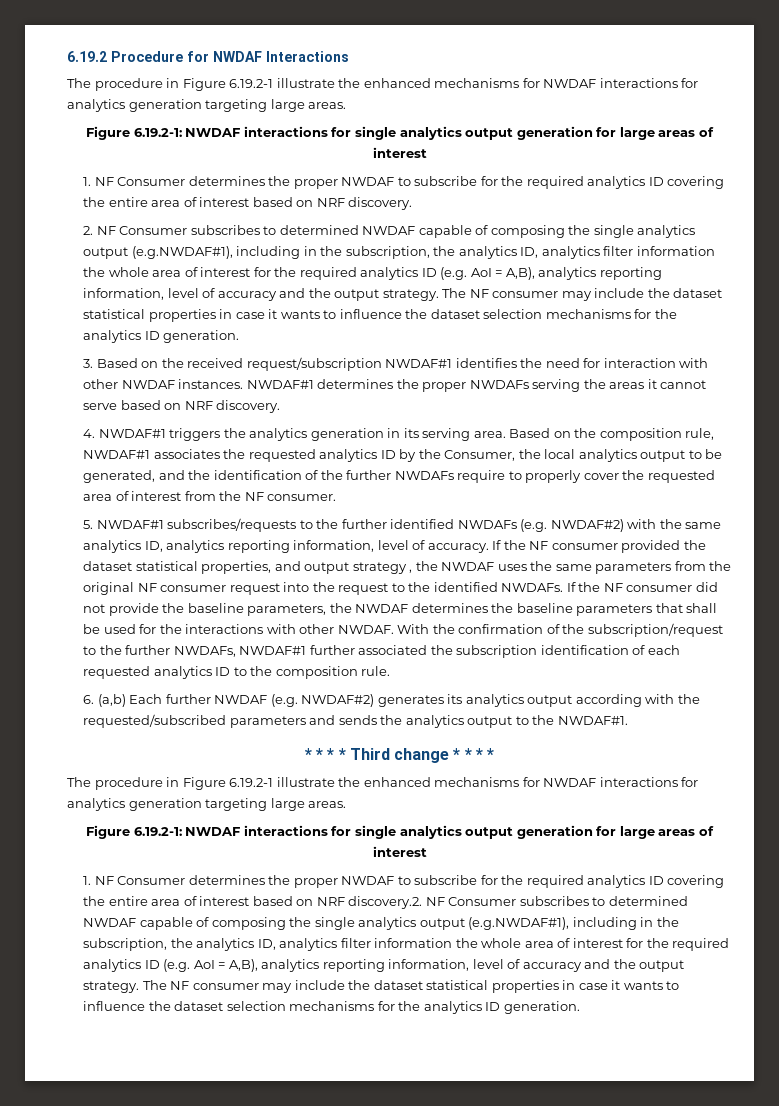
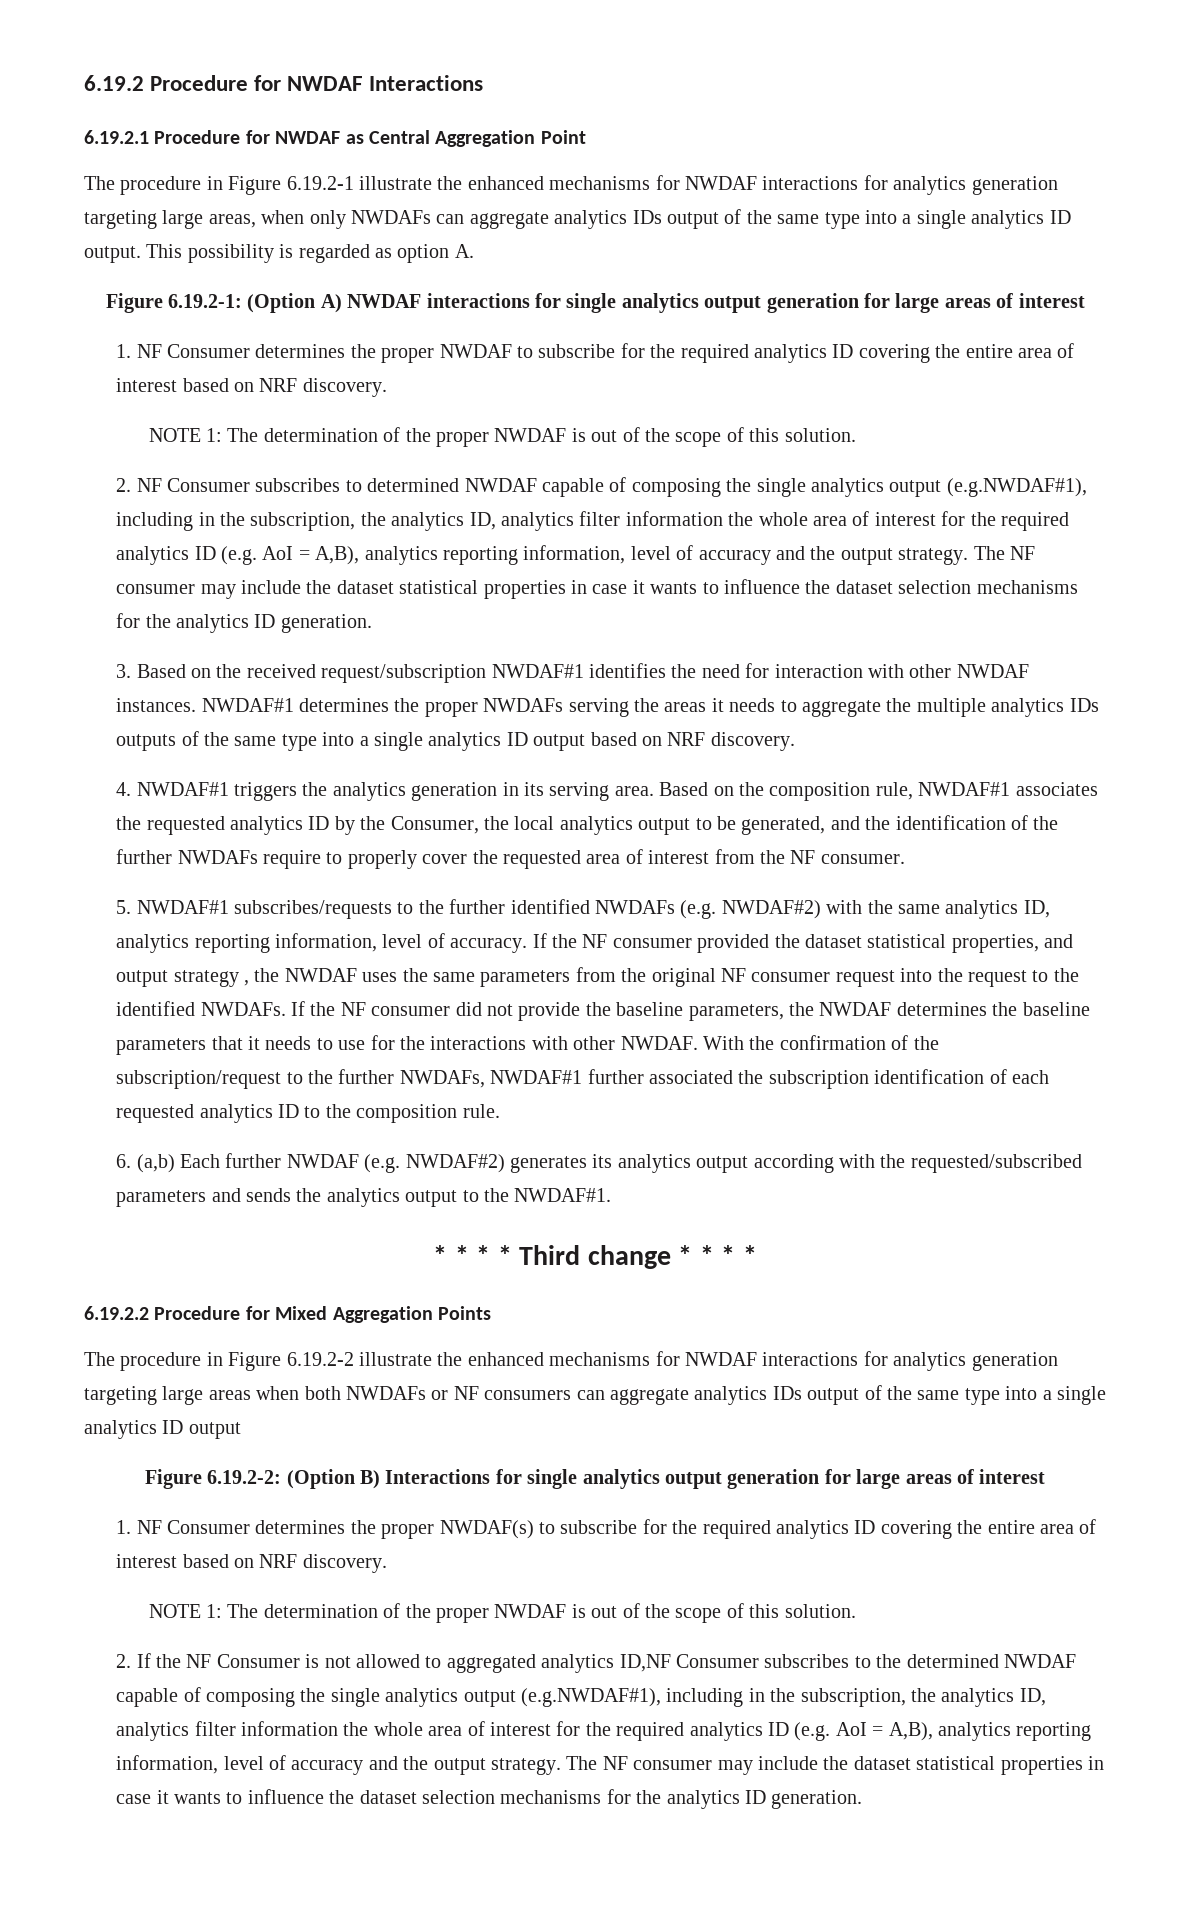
  6.19.2 Procedure for NWDAF Interactions
- The procedure in Figure 6.19.2-1 illustrate the enhanced mechanisms for NWDAF interactions for analytics generation targeting large areas.
- Figure 6.19.2-1: NWDAF interactions for single analytics output generation for large areas of interest
+ 6.19.2.1 Procedure for NWDAF as Central Aggregation Point
+ The procedure in Figure 6.19.2-1 illustrate the enhanced mechanisms for NWDAF interactions for analytics generation targeting large areas, when only NWDAFs can aggregate analytics IDs output of the same type into a single analytics ID output. This possibility is regarded as option A.
+ Figure 6.19.2-1: (Option A) NWDAF interactions for single analytics output generation for large areas of interest
  1. NF Consumer determines the proper NWDAF to subscribe for the required analytics ID covering the entire area of interest based on NRF discovery.
+ NOTE 1: The determination of the proper NWDAF is out of the scope of this solution.
- NWDAF#1 determines the proper NWDAFs serving the areas it cannot serve based on NRF discovery.
+ NWDAF#1 determines the proper NWDAFs serving the areas it needs to aggregate the multiple analytics IDs outputs of the same type into a single analytics ID output based on NRF discovery.
- If the NF consumer did not provide the baseline parameters, the NWDAF determines the baseline parameters that shall be used for the interactions with other NWDAF.
+ If the NF consumer did not provide the baseline parameters, the NWDAF determines the baseline parameters that it needs to use for the interactions with other NWDAF.
  * * * * Third change * * * *
- The procedure in Figure 6.19.2-1 illustrate the enhanced mechanisms for NWDAF interactions for analytics generation targeting large areas.
- Figure 6.19.2-1: NWDAF interactions for single analytics output generation for large areas of interest
+ 6.19.2.2 Procedure for Mixed Aggregation Points
+ The procedure in Figure 6.19.2-2 illustrate the enhanced mechanisms for NWDAF interactions for analytics generation targeting large areas when both NWDAFs or NF consumers can aggregate analytics IDs output of the same type into a single analytics ID output
+ Figure 6.19.2-2: (Option B) Interactions for single analytics output generation for large areas of interest
- 1. NF Consumer determines the proper NWDAF to subscribe for the required analytics ID covering the entire area of interest based on NRF discovery.2. NF Consumer subscribes to determined NWDAF capable of composing the single analytics output (e.g.NWDAF#1), including in the subscription, the analytics ID, analytics filter information the whole area of interest for the required analytics ID (e.g. AoI = A,B), analytics reporting information, level of accuracy and the output strategy.
+ 1. NF Consumer determines the proper NWDAF(s) to subscribe for the required analytics ID covering the entire area of interest based on NRF discovery.
+ NOTE 1: The determination of the proper NWDAF is out of the scope of this solution.
+ 2. If the NF Consumer is not allowed to aggregated analytics ID,NF Consumer subscribes to the determined NWDAF capable of composing the single analytics output (e.g.NWDAF#1), including in the subscription, the analytics ID, analytics filter information the whole area of interest for the required analytics ID (e.g. AoI = A,B), analytics reporting information, level of accuracy and the output strategy.

